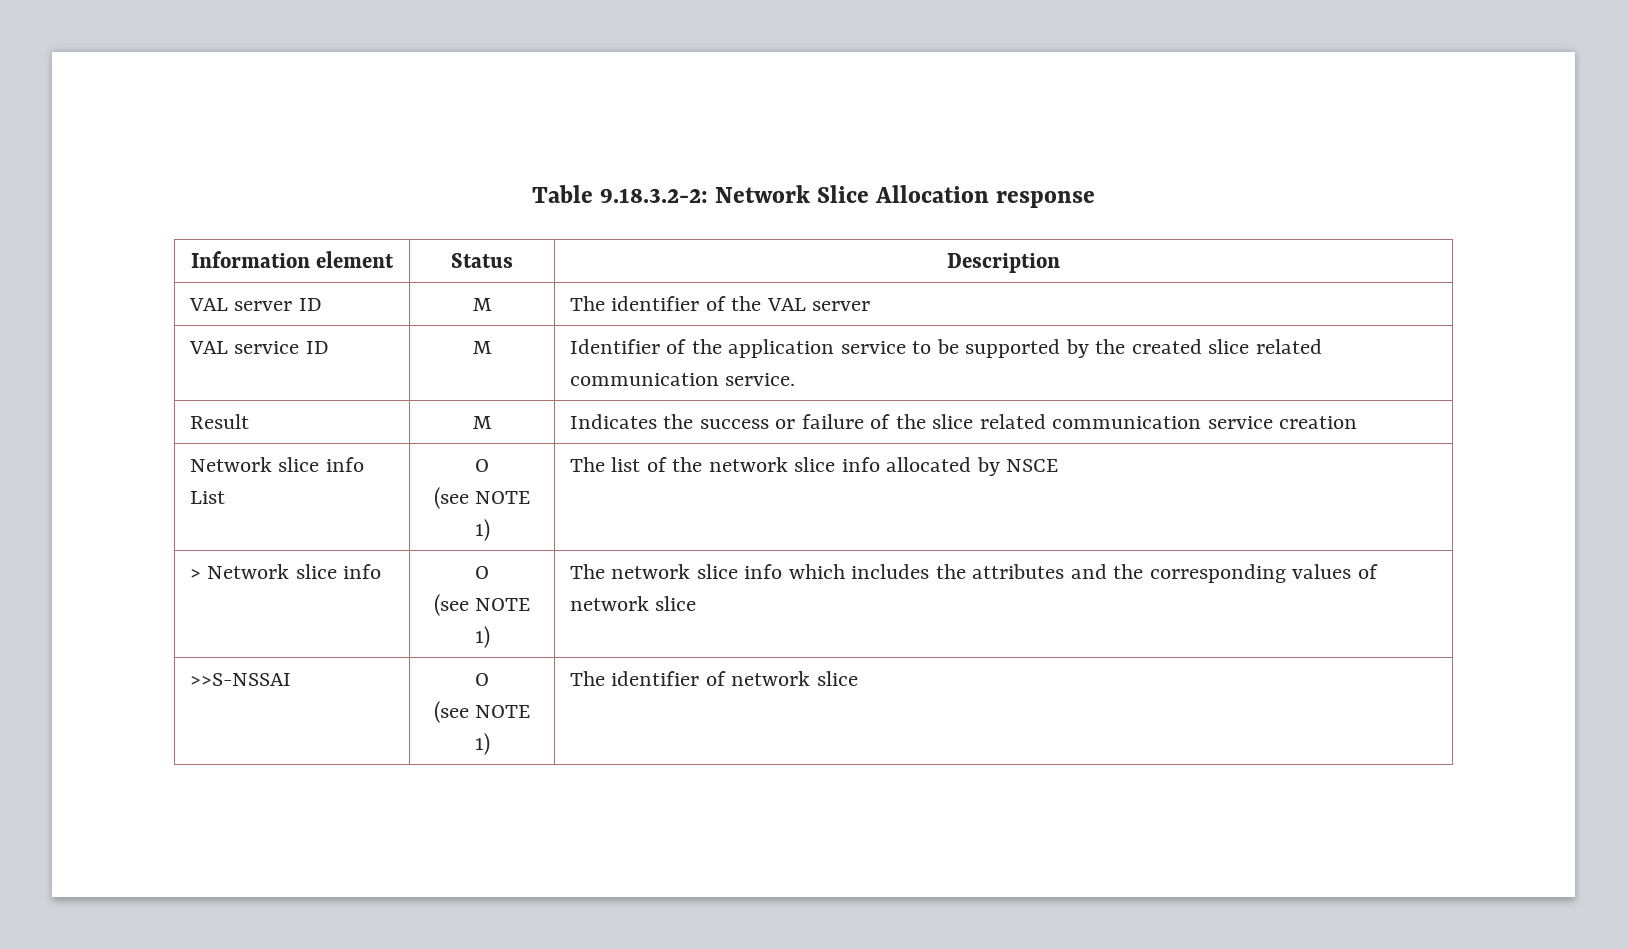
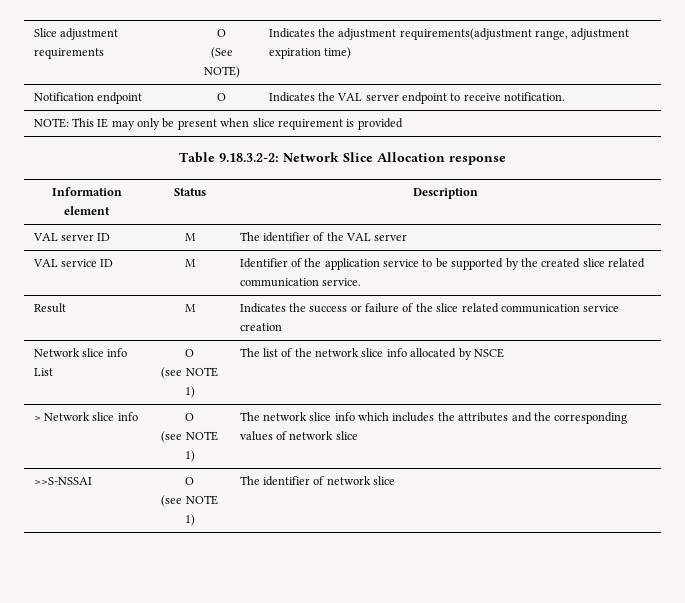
+ Slice adjustment requirements | O
+ (See NOTE) | Indicates the adjustment requirements(adjustment range, adjustment expiration time)
+ Notification endpoint | O | Indicates the VAL server endpoint to receive notification.
+ NOTE: This IE may only be present when slice requirement is provided

